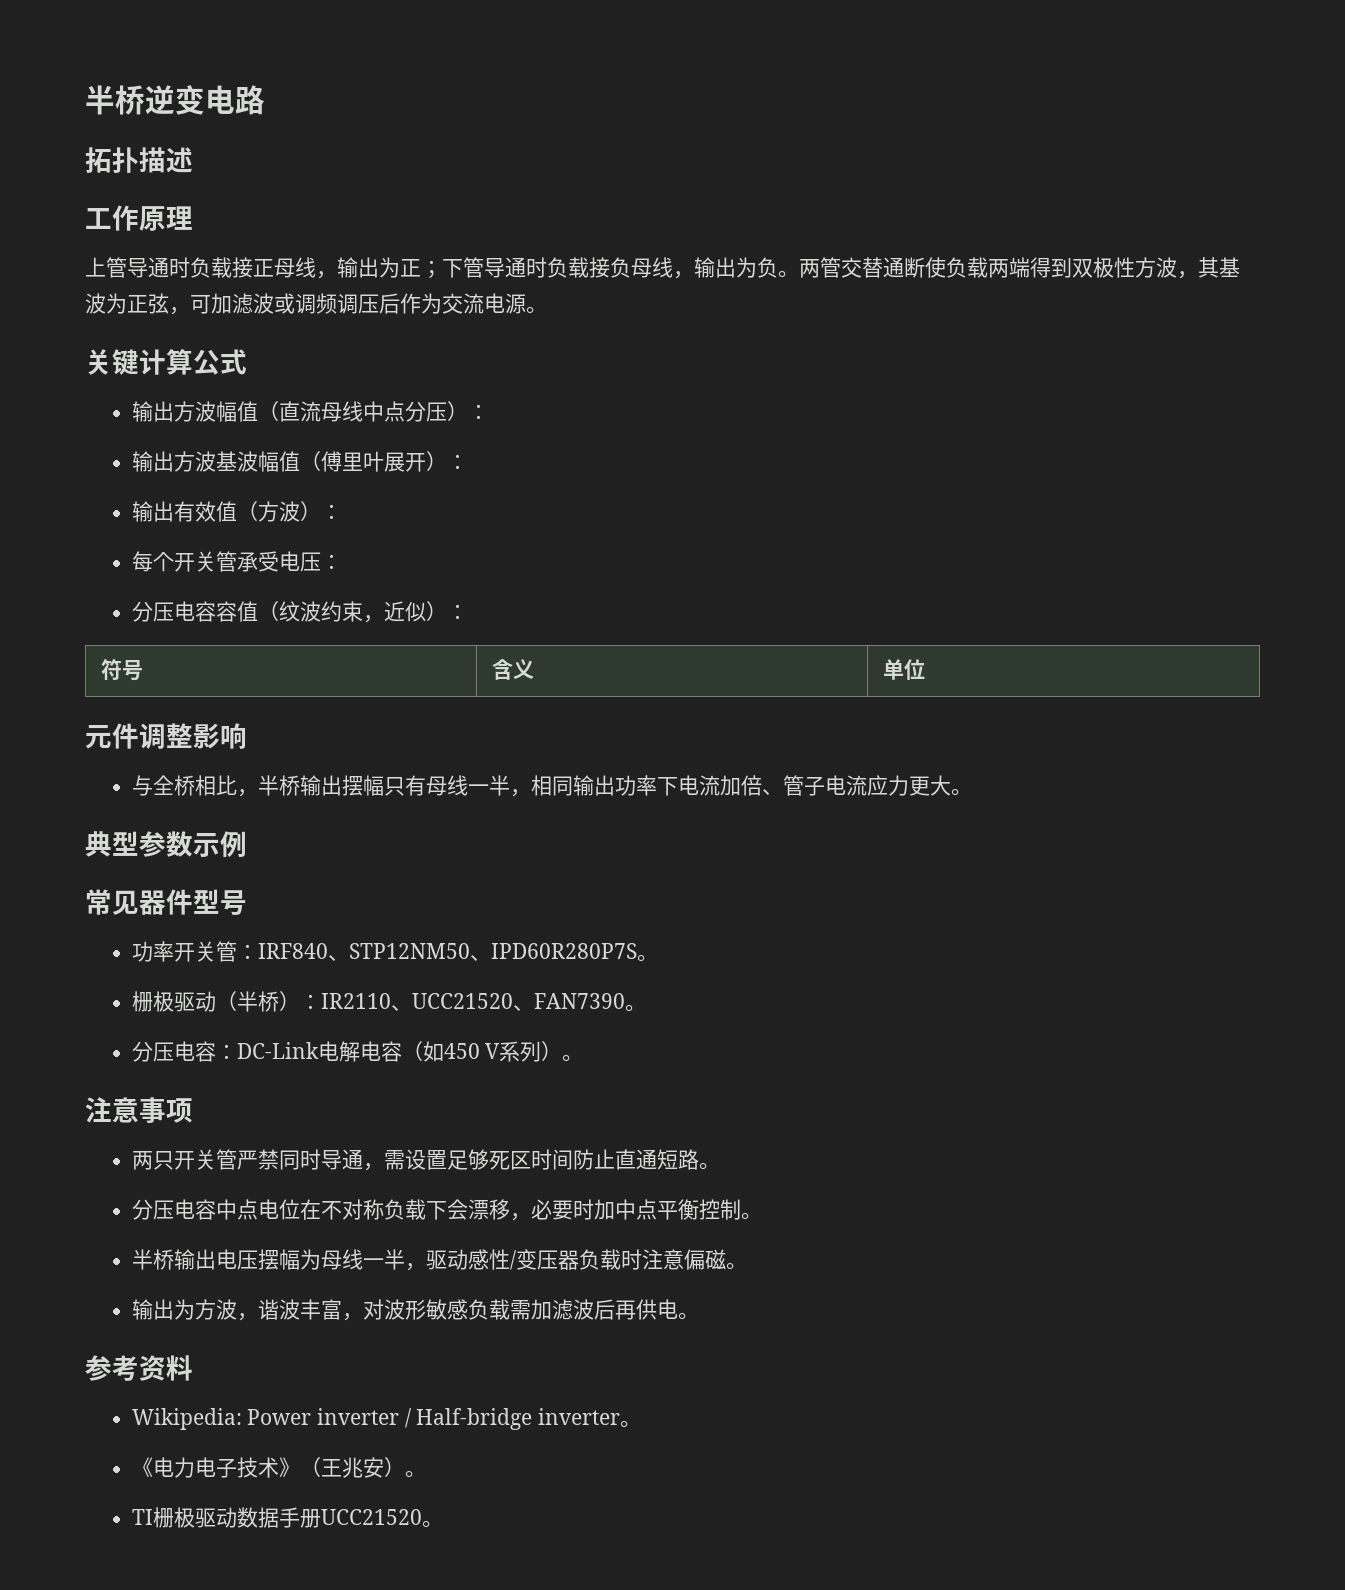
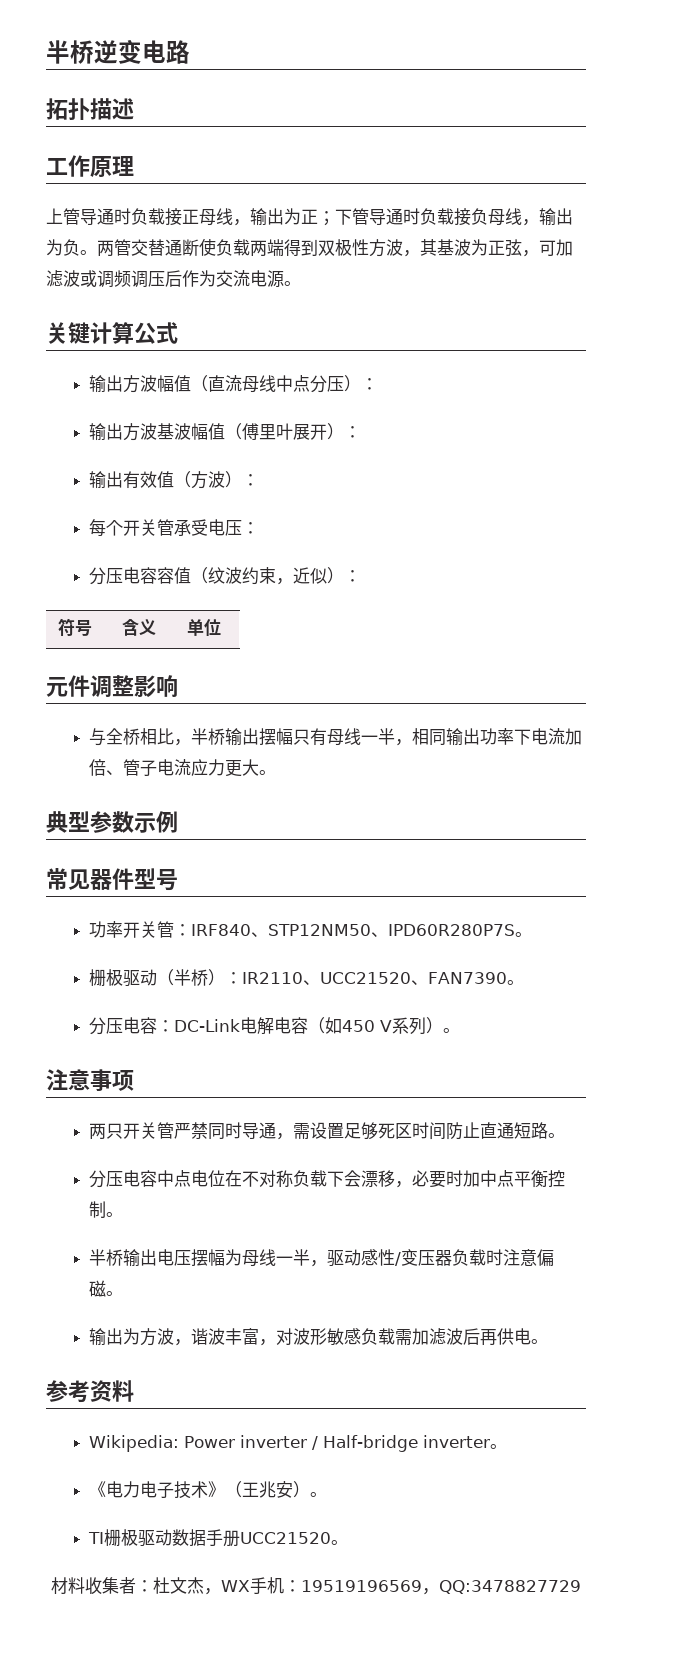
+ 材料收集者：杜文杰，WX手机：19519196569，QQ:3478827729

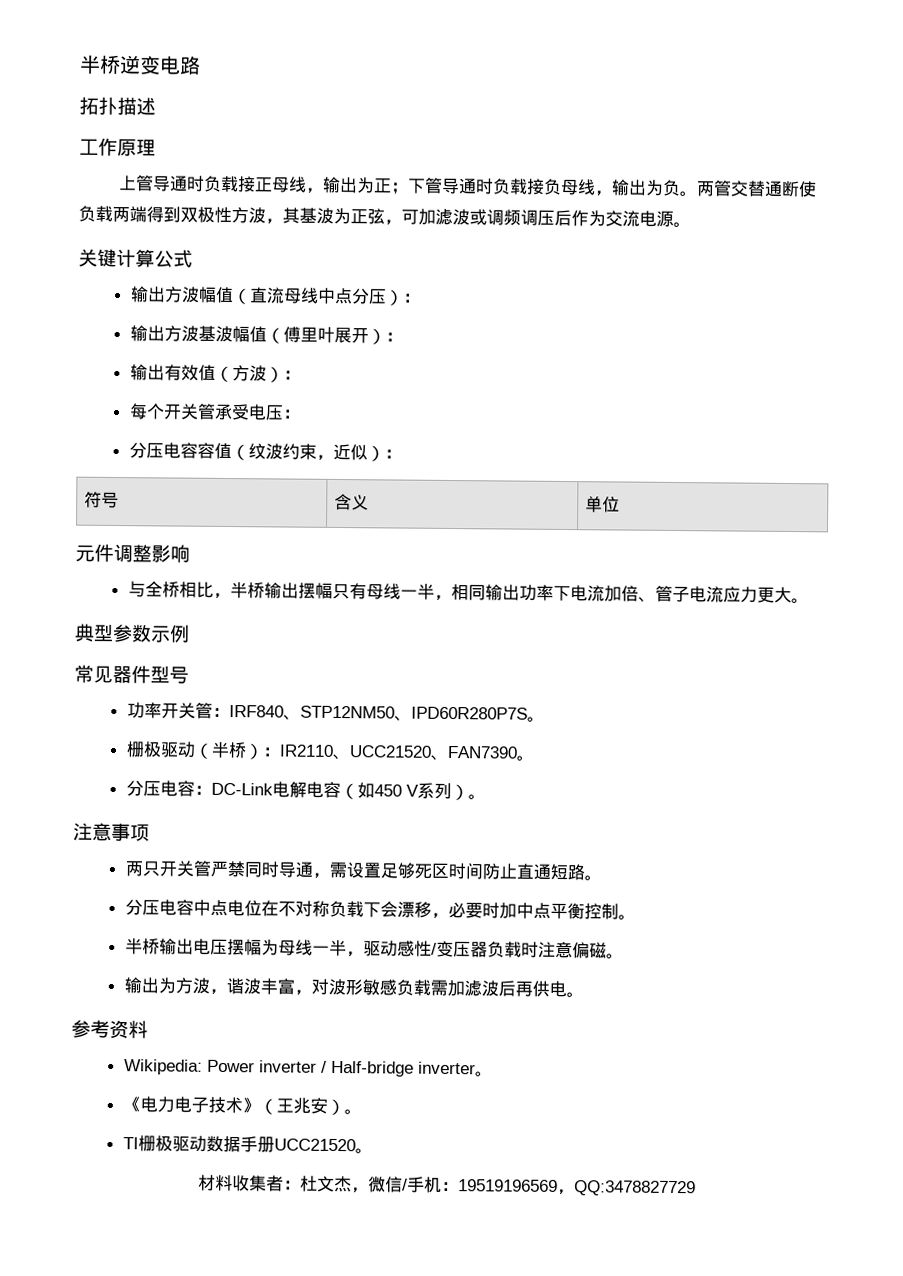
- 材料收集者：杜文杰，WX手机：19519196569，QQ:3478827729
+ 材料收集者：杜文杰，微信/手机：19519196569，QQ:3478827729

